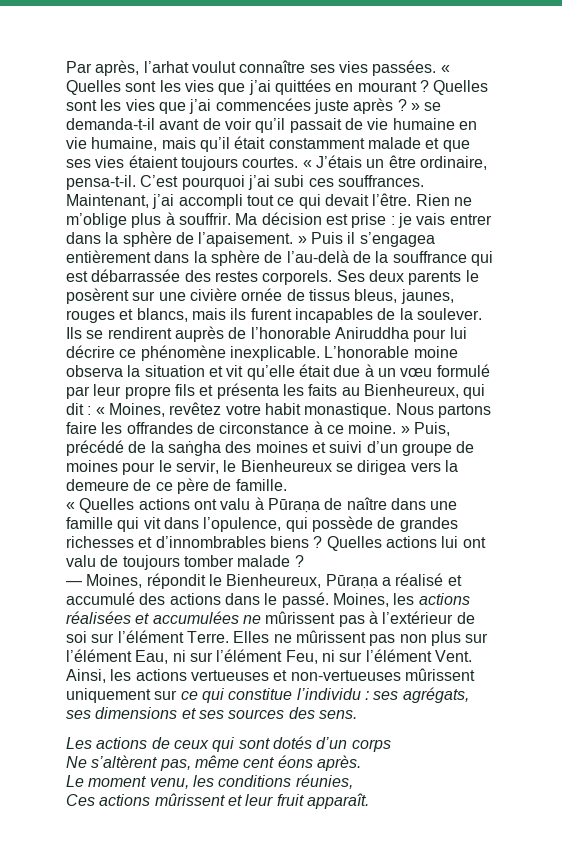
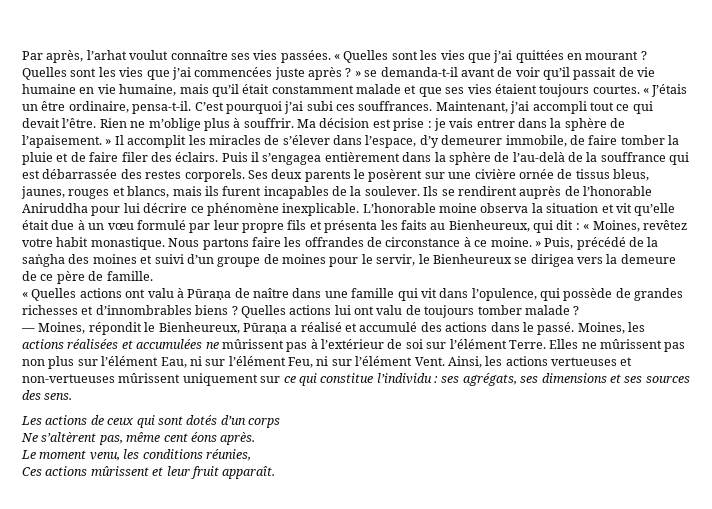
- Ma décision est prise : je vais entrer dans la sphère de l’apaisement. » Puis il s’engagea entièrement dans la sphère de l’au-delà de la souffrance qui est débarrassée des restes corporels.
+ Ma décision est prise : je vais entrer dans la sphère de l’apaisement. » Il accomplit les miracles de s’élever dans l’espace, d’y demeurer immobile, de faire tomber la pluie et de faire filer des éclairs. Puis il s’engagea entièrement dans la sphère de l’au-delà de la souffrance qui est débarrassée des restes corporels.

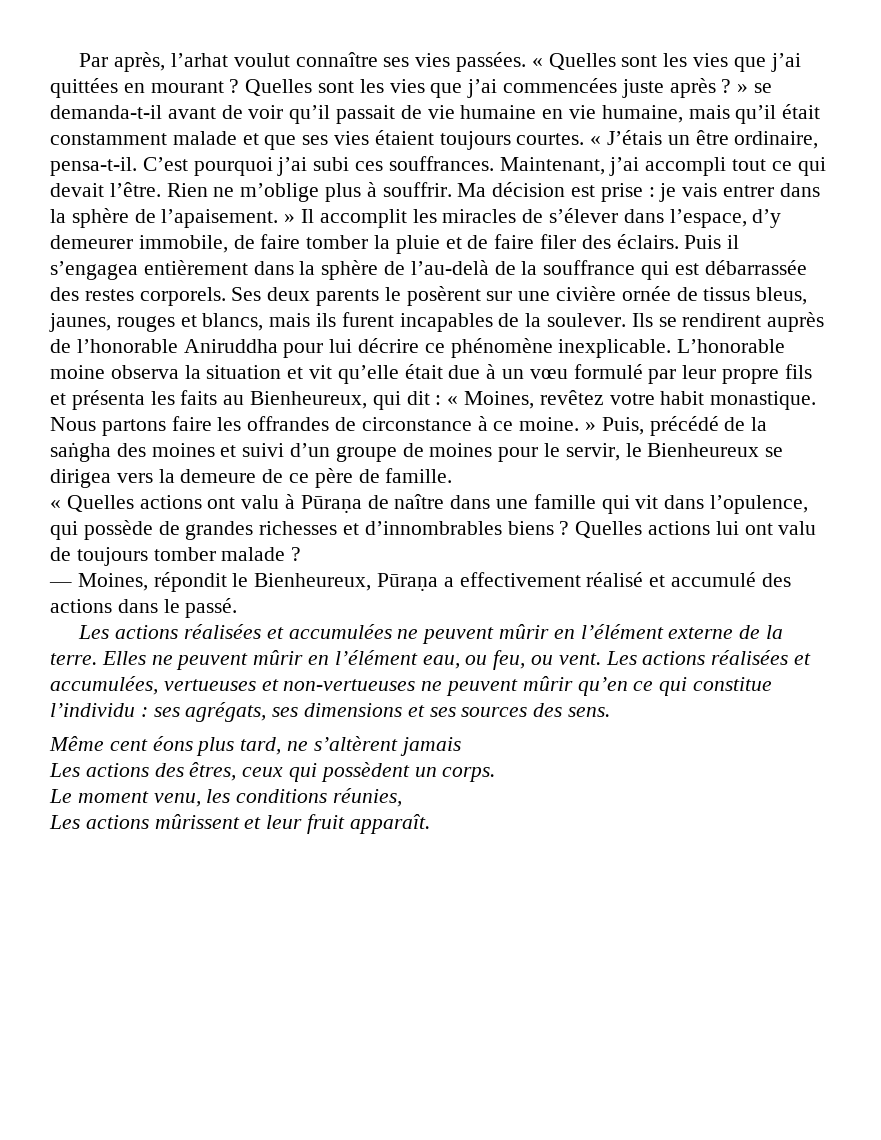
- — Moines, répondit le Bienheureux, Pūraṇa a réalisé et accumulé des actions dans le passé. Moines, les actions réalisées et accumulées ne mûrissent pas à l’extérieur de soi sur l’élément Terre. Elles ne mûrissent pas non plus sur l’élément Eau, ni sur l’élément Feu, ni sur l’élément Vent. Ainsi, les actions vertueuses et non-vertueuses mûrissent uniquement sur ce qui constitue l’individu : ses agrégats, ses dimensions et ses sources des sens.
+ — Moines, répondit le Bienheureux, Pūraṇa a effectivement réalisé et accumulé des actions dans le passé.
+ Les actions réalisées et accumulées ne peuvent mûrir en l’élément externe de la terre. Elles ne peuvent mûrir en l’élément eau, ou feu, ou vent. Les actions réalisées et accumulées, vertueuses et non-vertueuses ne peuvent mûrir qu’en ce qui constitue l’individu : ses agrégats, ses dimensions et ses sources des sens.
- Les actions de ceux qui sont dotés d’un corps
- Ne s’altèrent pas, même cent éons après.
+ Même cent éons plus tard, ne s’altèrent jamais
+ Les actions des êtres, ceux qui possèdent un corps.
- Ces actions mûrissent et leur fruit apparaît.
+ Les actions mûrissent et leur fruit apparaît.

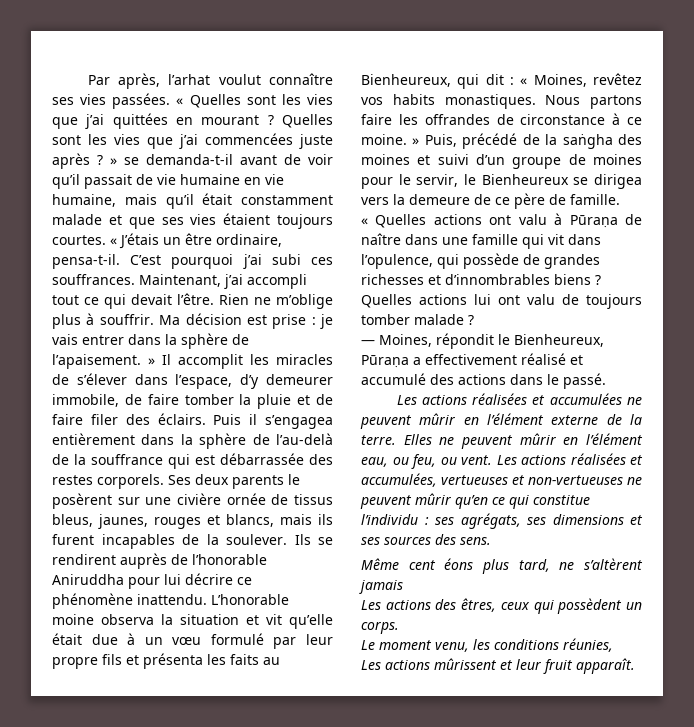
- Ils se rendirent auprès de l’honorable Aniruddha pour lui décrire ce phénomène inexplicable.
+ Ils se rendirent auprès de l’honorable Aniruddha pour lui décrire ce phénomène inattendu.
- L’honorable moine observa la situation et vit qu’elle était due à un vœu formulé par leur propre fils et présenta les faits au Bienheureux, qui dit : « Moines, revêtez votre habit monastique.
+ L’honorable moine observa la situation et vit qu’elle était due à un vœu formulé par leur propre fils et présenta les faits au Bienheureux, qui dit : « Moines, revêtez vos habits monastiques.

